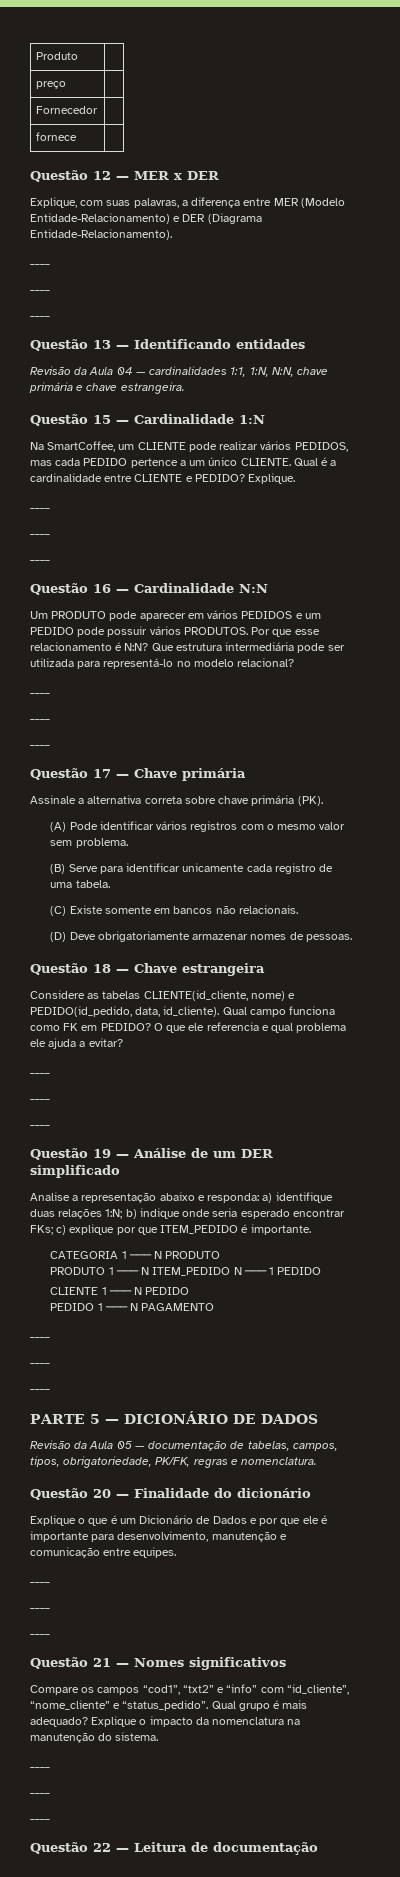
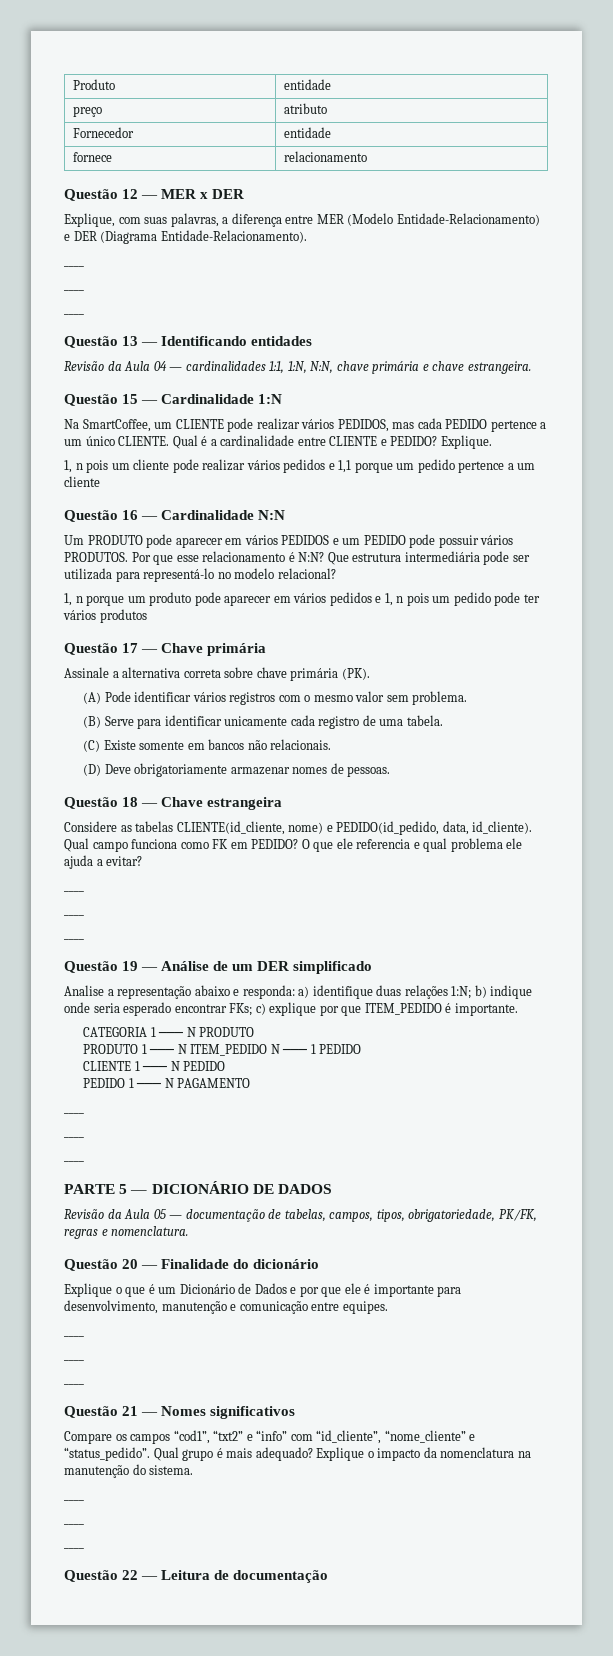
- Produto |
+ Produto | entidade
- preço |
+ preço | atributo
- Fornecedor |
+ Fornecedor | entidade
- fornece |
+ fornece | relacionamento
  Explique.
- ____
- ____
- ____
+ 1, n pois um cliente pode realizar vários pedidos e 1,1 porque um pedido pertence a um cliente
  Que estrutura intermediária pode ser utilizada para representá-lo no modelo relacional?
- ____
- ____
- ____
+ 1, n porque um produto pode aparecer em vários pedidos e 1, n pois um pedido pode ter vários produtos

